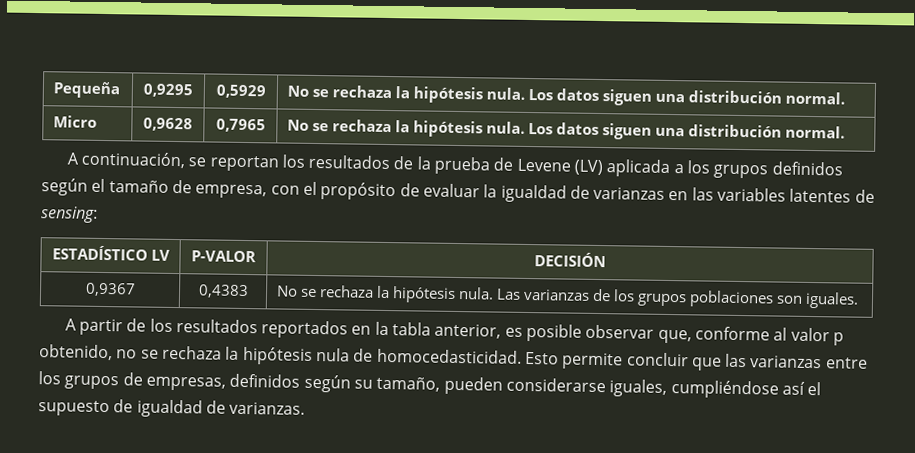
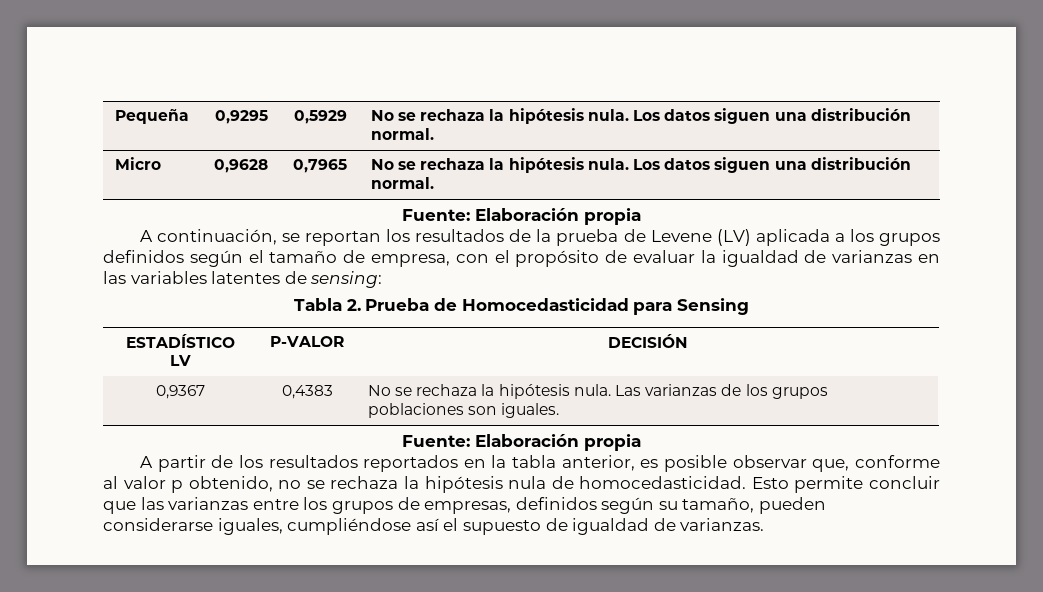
  Micro | 0,9628 | 0,7965 | No se rechaza la hipótesis nula. Los datos siguen una distribución normal.
+ Fuente: Elaboración propia
+ Tabla 2. Prueba de Homocedasticidad para Sensing
  0,9367 | 0,4383 | No se rechaza la hipótesis nula. Las varianzas de los grupos poblaciones son iguales.
+ Fuente: Elaboración propia

